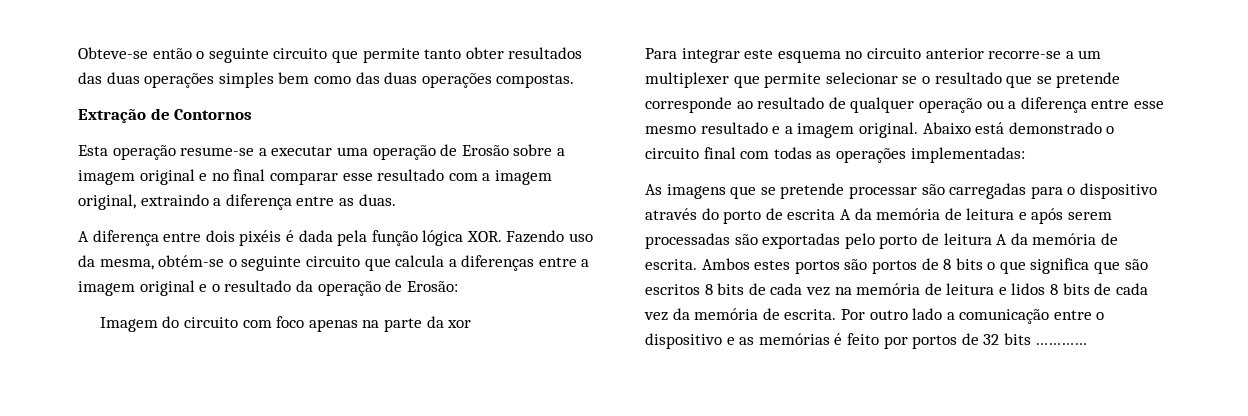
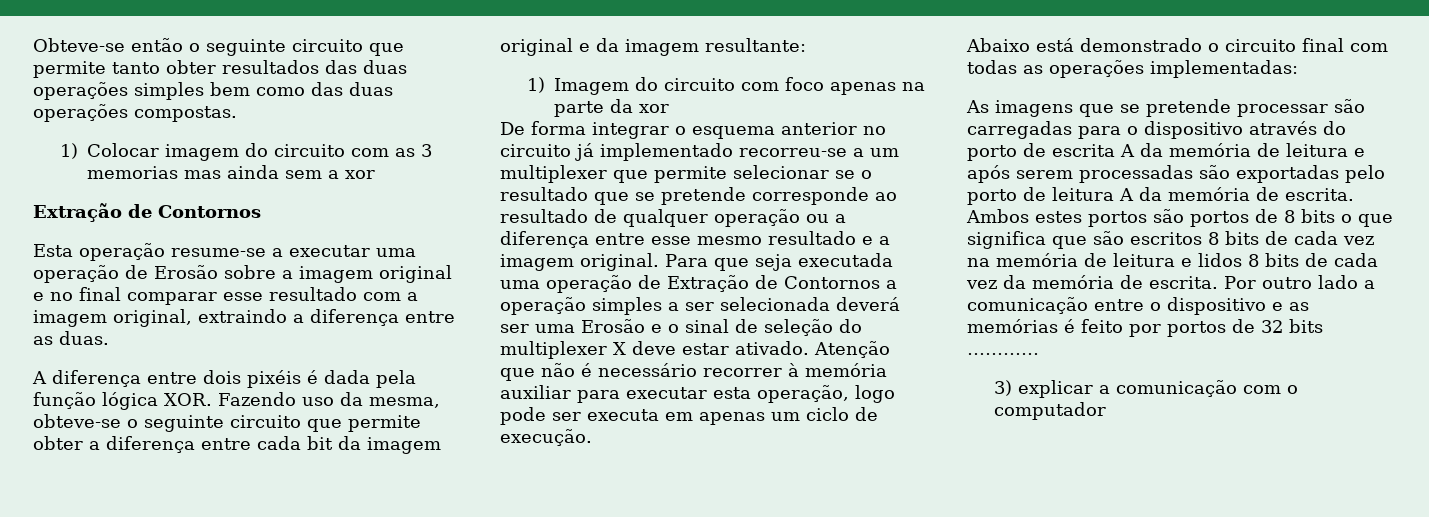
+ 1) Colocar imagem do circuito com as 3 memorias mas ainda sem a xor
- A diferença entre dois pixéis é dada pela função lógica XOR. Fazendo uso da mesma, obtém-se o seguinte circuito que calcula a diferenças entre a imagem original e o resultado da operação de Erosão:
- Imagem do circuito com foco apenas na parte da xor
+ A diferença entre dois pixéis é dada pela função lógica XOR. Fazendo uso da mesma, obteve-se o seguinte circuito que permite obter a diferença entre cada bit da imagem original e da imagem resultante:
+ 1) Imagem do circuito com foco apenas na parte da xor
- Para integrar este esquema no circuito anterior recorre-se a um multiplexer que permite selecionar se o resultado que se pretende corresponde ao resultado de qualquer operação ou a diferença entre esse mesmo resultado e a imagem original. Abaixo está demonstrado o circuito final com todas as operações implementadas:
+ De forma integrar o esquema anterior no circuito já implementado recorreu-se a um multiplexer que permite selecionar se o resultado que se pretende corresponde ao resultado de qualquer operação ou a diferença entre esse mesmo resultado e a imagem original. Para que seja executada uma operação de Extração de Contornos a operação simples a ser selecionada deverá ser uma Erosão e o sinal de seleção do multiplexer X deve estar ativado. Atenção que não é necessário recorrer à memória auxiliar para executar esta operação, logo pode ser executa em apenas um ciclo de execução.
+ Abaixo está demonstrado o circuito final com todas as operações implementadas:
+ 3) explicar a comunicação com o computador

